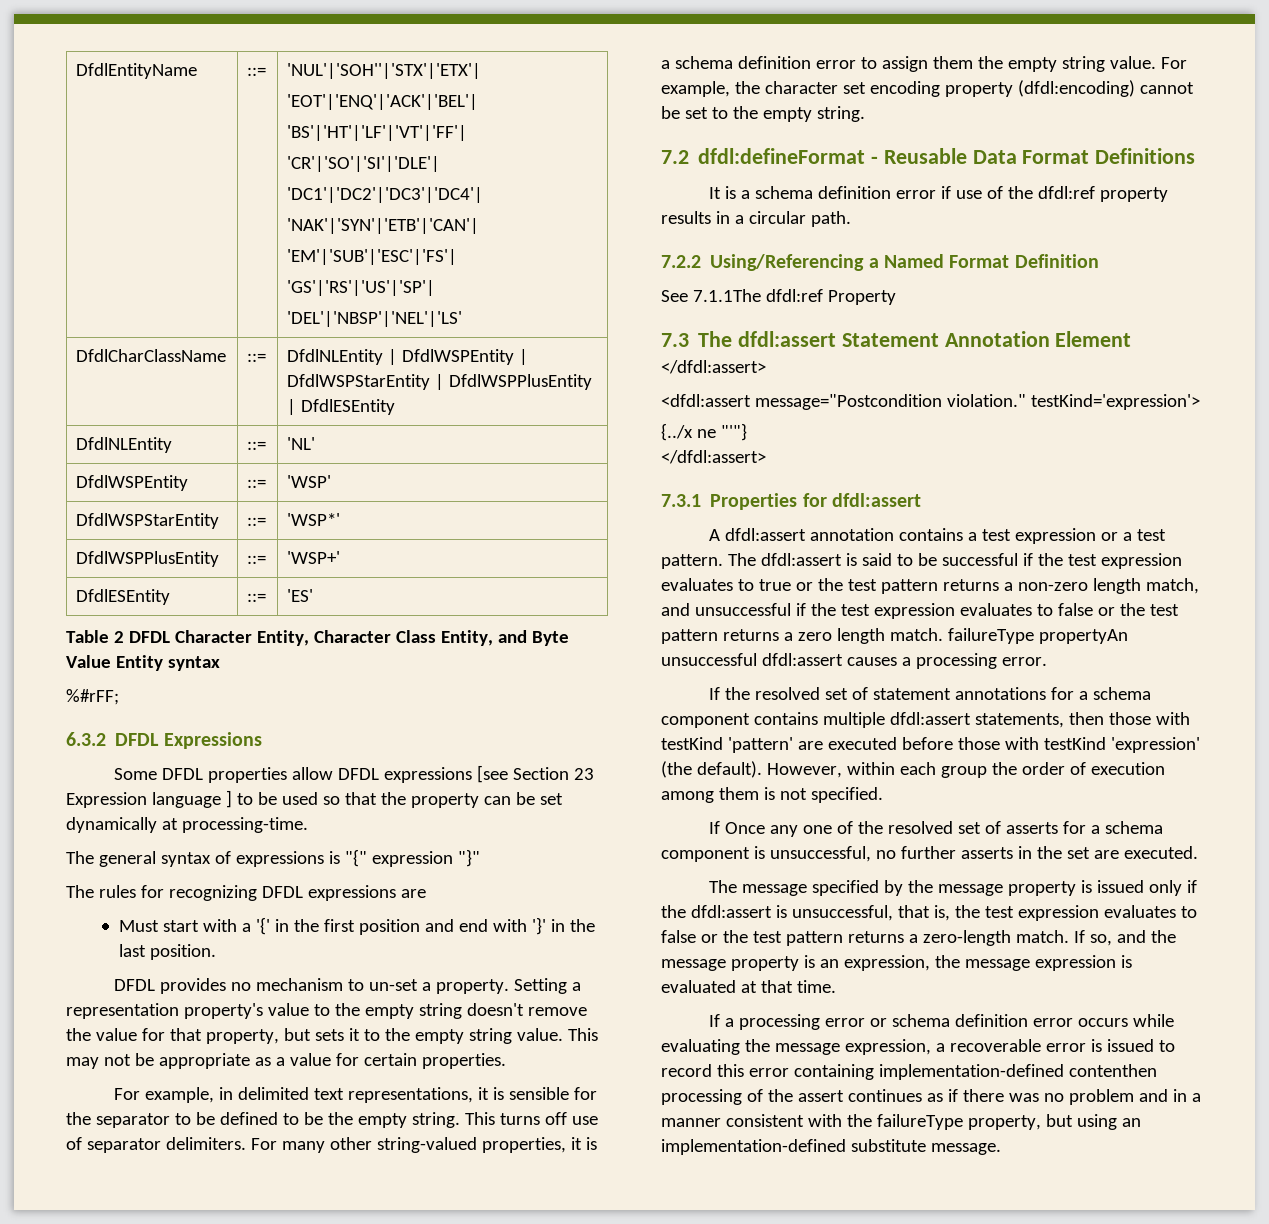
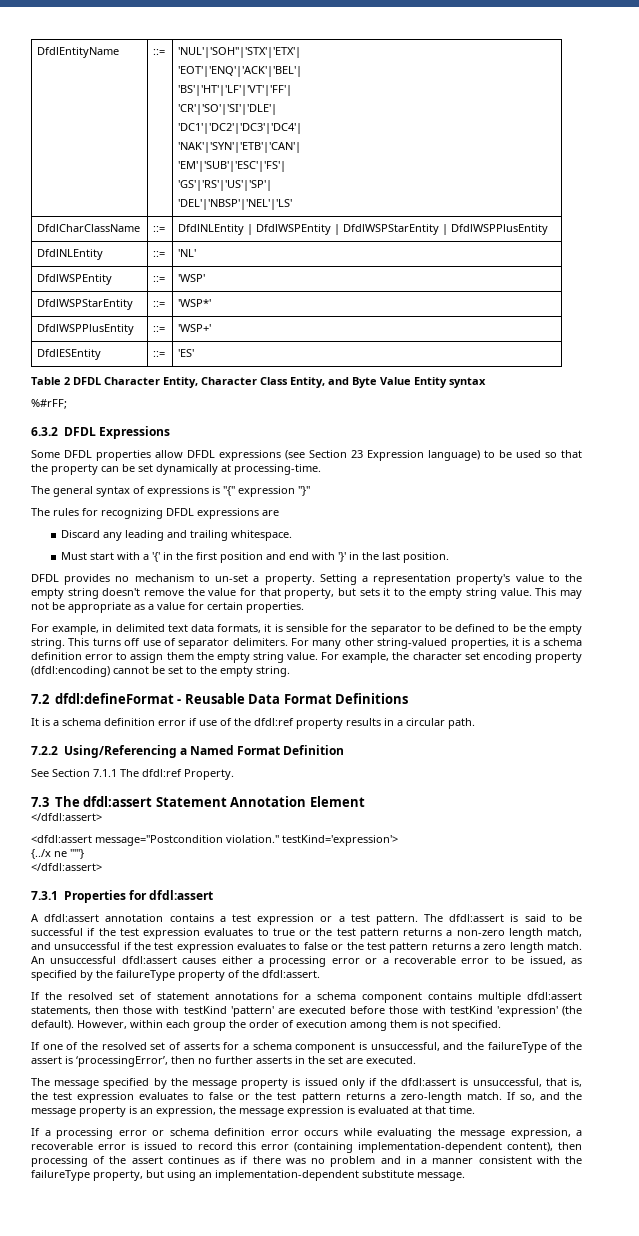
- DfdlCharClassName | ::= | DfdlNLEntity | DfdlWSPEntity | DfdlWSPStarEntity | DfdlWSPPlusEntity | DfdlESEntity
+ DfdlCharClassName | ::= | DfdlNLEntity | DfdlWSPEntity | DfdlWSPStarEntity | DfdlWSPPlusEntity
- Some DFDL properties allow DFDL expressions [see Section 23 Expression language ] to be used so that the property can be set dynamically at processing-time.
+ Some DFDL properties allow DFDL expressions (see Section 23 Expression language) to be used so that the property can be set dynamically at processing-time.
+ Discard any leading and trailing whitespace.
- For example, in delimited text representations, it is sensible for the separator to be defined to be the empty string.
+ For example, in delimited text data formats, it is sensible for the separator to be defined to be the empty string.
- See 7.1.1The dfdl:ref Property
+ See Section 7.1.1 The dfdl:ref Property.
- The dfdl:assert is said to be successful if the test expression evaluates to true or the test pattern returns a non-zero length match, and unsuccessful if the test expression evaluates to false or the test pattern returns a zero length match. failureType propertyAn unsuccessful dfdl:assert causes a processing error.
+ The dfdl:assert is said to be successful if the test expression evaluates to true or the test pattern returns a non-zero length match, and unsuccessful if the test expression evaluates to false or the test pattern returns a zero length match. An unsuccessful dfdl:assert causes either a processing error or a recoverable error to be issued, as specified by the failureType property of the dfdl:assert.
- If Once any one of the resolved set of asserts for a schema component is unsuccessful, no further asserts in the set are executed.
+ If one of the resolved set of asserts for a schema component is unsuccessful, and the failureType of the assert is ‘processingError’, then no further asserts in the set are executed.
- If a processing error or schema definition error occurs while evaluating the message expression, a recoverable error is issued to record this error containing implementation-defined contenthen processing of the assert continues as if there was no problem and in a manner consistent with the failureType property, but using an implementation-defined substitute message.
+ If a processing error or schema definition error occurs while evaluating the message expression, a recoverable error is issued to record this error (containing implementation-dependent content), then processing of the assert continues as if there was no problem and in a manner consistent with the failureType property, but using an implementation-dependent substitute message.

